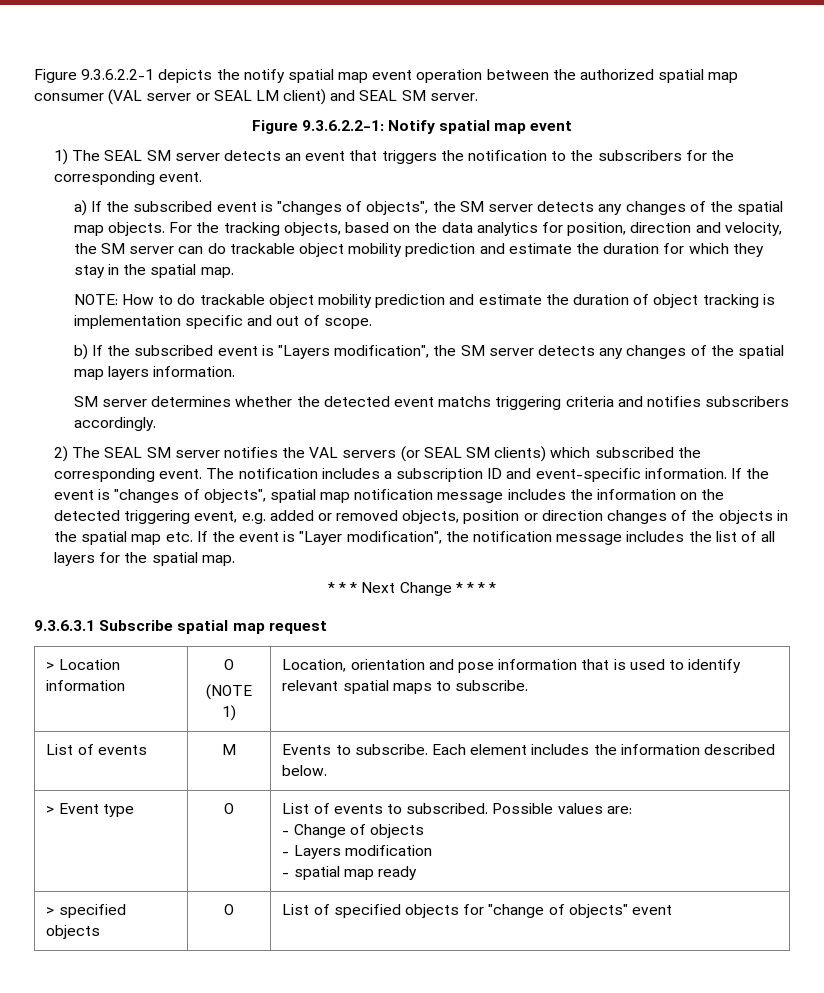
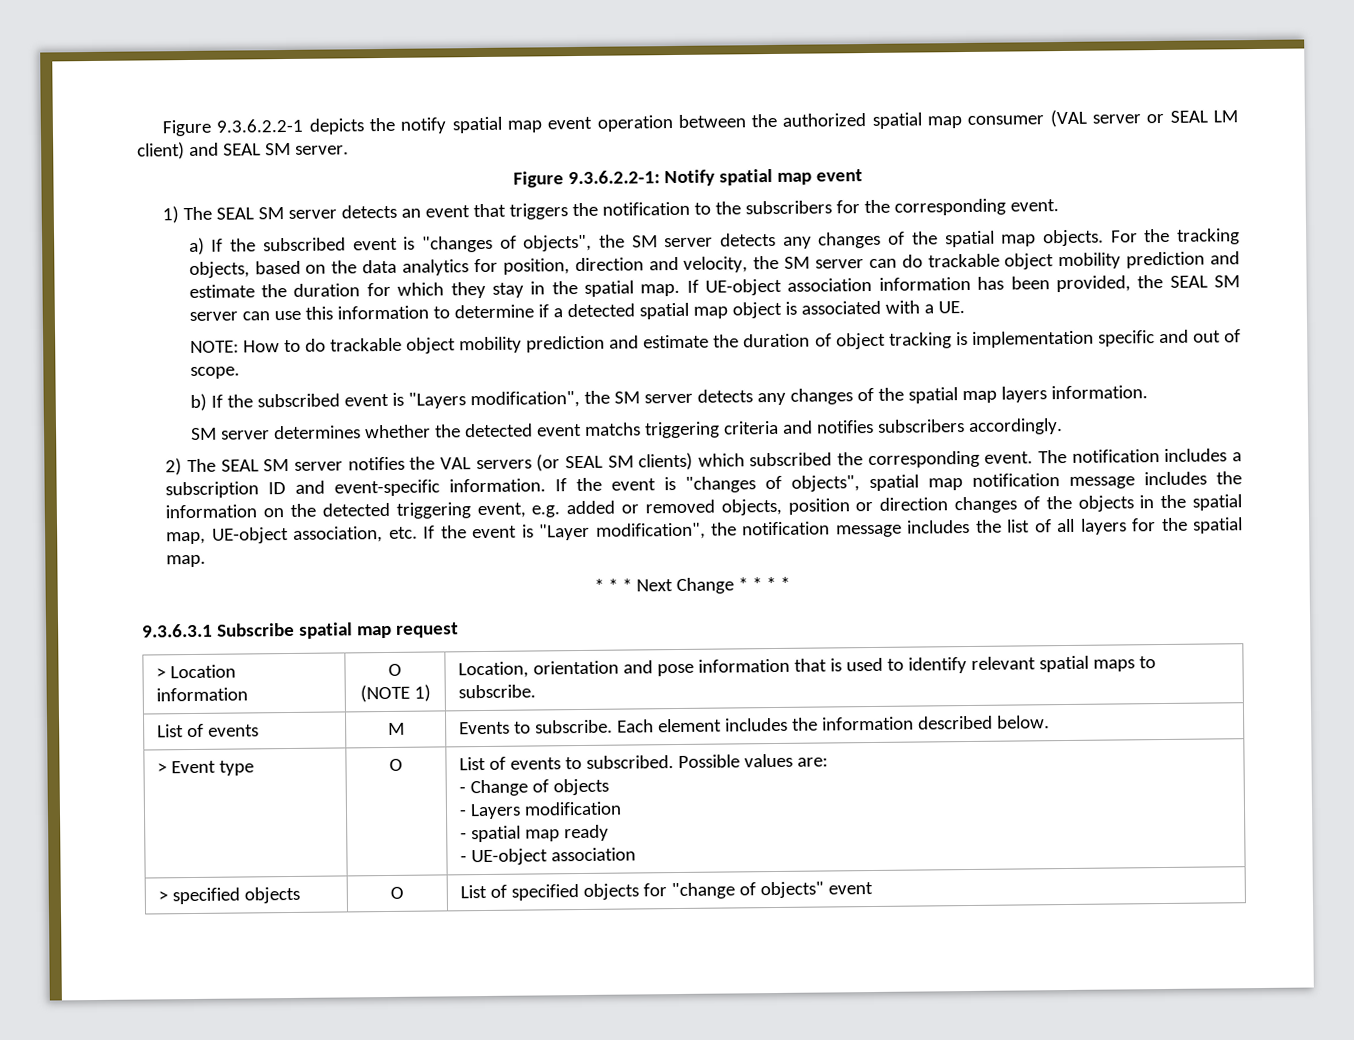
+ If UE-object association information has been provided, the SEAL SM server can use this information to determine if a detected spatial map object is associated with a UE.
- If the event is "changes of objects", spatial map notification message includes the information on the detected triggering event, e.g. added or removed objects, position or direction changes of the objects in the spatial map etc. If the event is "Layer modification", the notification message includes the list of all layers for the spatial map.
+ If the event is "changes of objects", spatial map notification message includes the information on the detected triggering event, e.g. added or removed objects, position or direction changes of the objects in the spatial map, UE-object association, etc. If the event is "Layer modification", the notification message includes the list of all layers for the spatial map.
  > Event type | O | List of events to subscribed. Possible values are:
  - Change of objects
  - Layers modification
  - spatial map ready
+ - UE-object association

